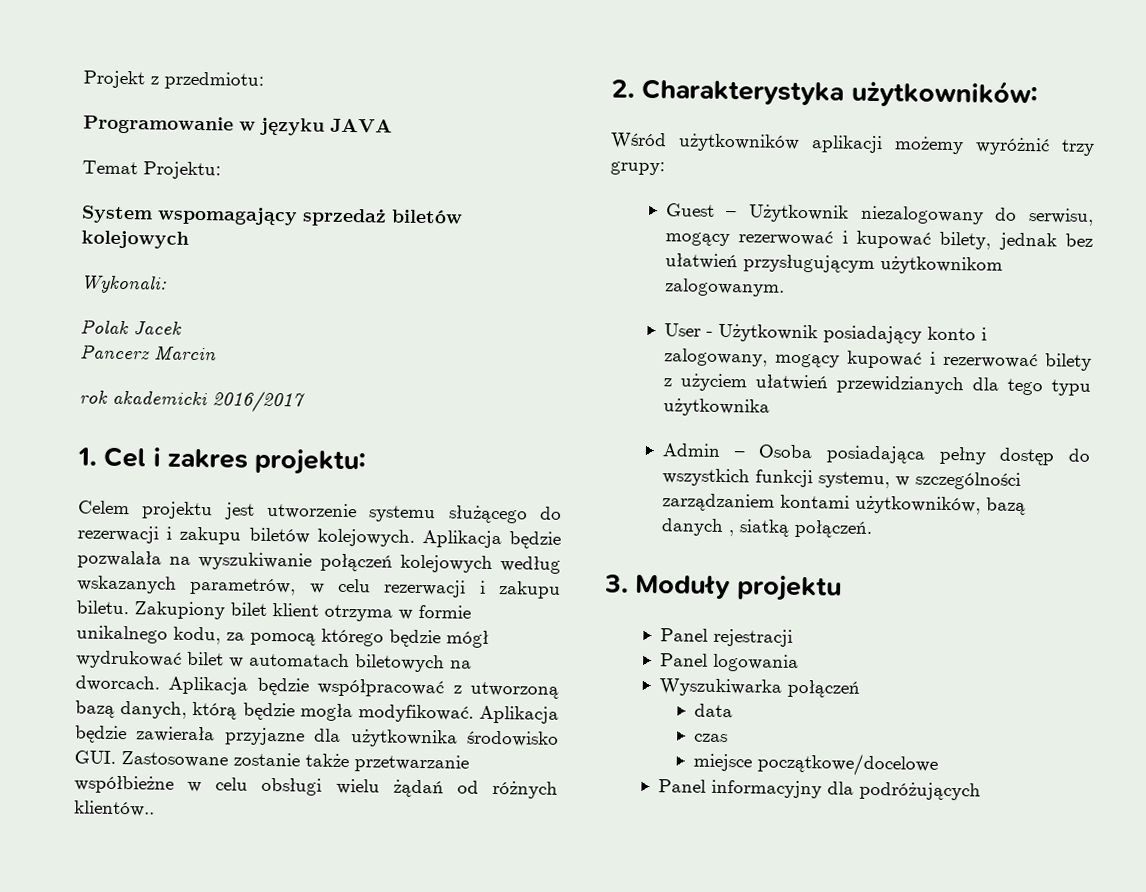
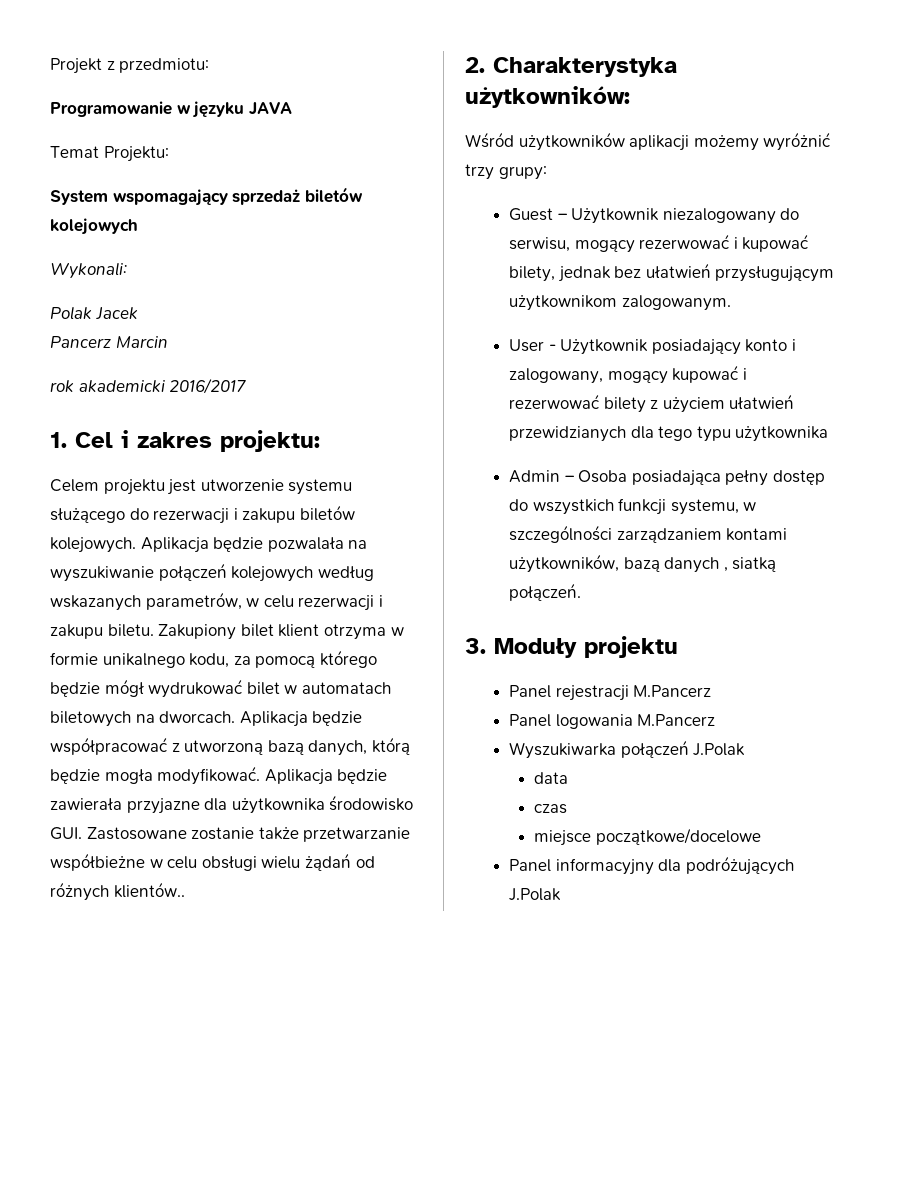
- Panel rejestracji
+ Panel rejestracji M.Pancerz
- Panel logowania
+ Panel logowania M.Pancerz
- Wyszukiwarka połączeń
+ Wyszukiwarka połączeń J.Polak
- Panel informacyjny dla podróżujących
+ Panel informacyjny dla podróżujących J.Polak

